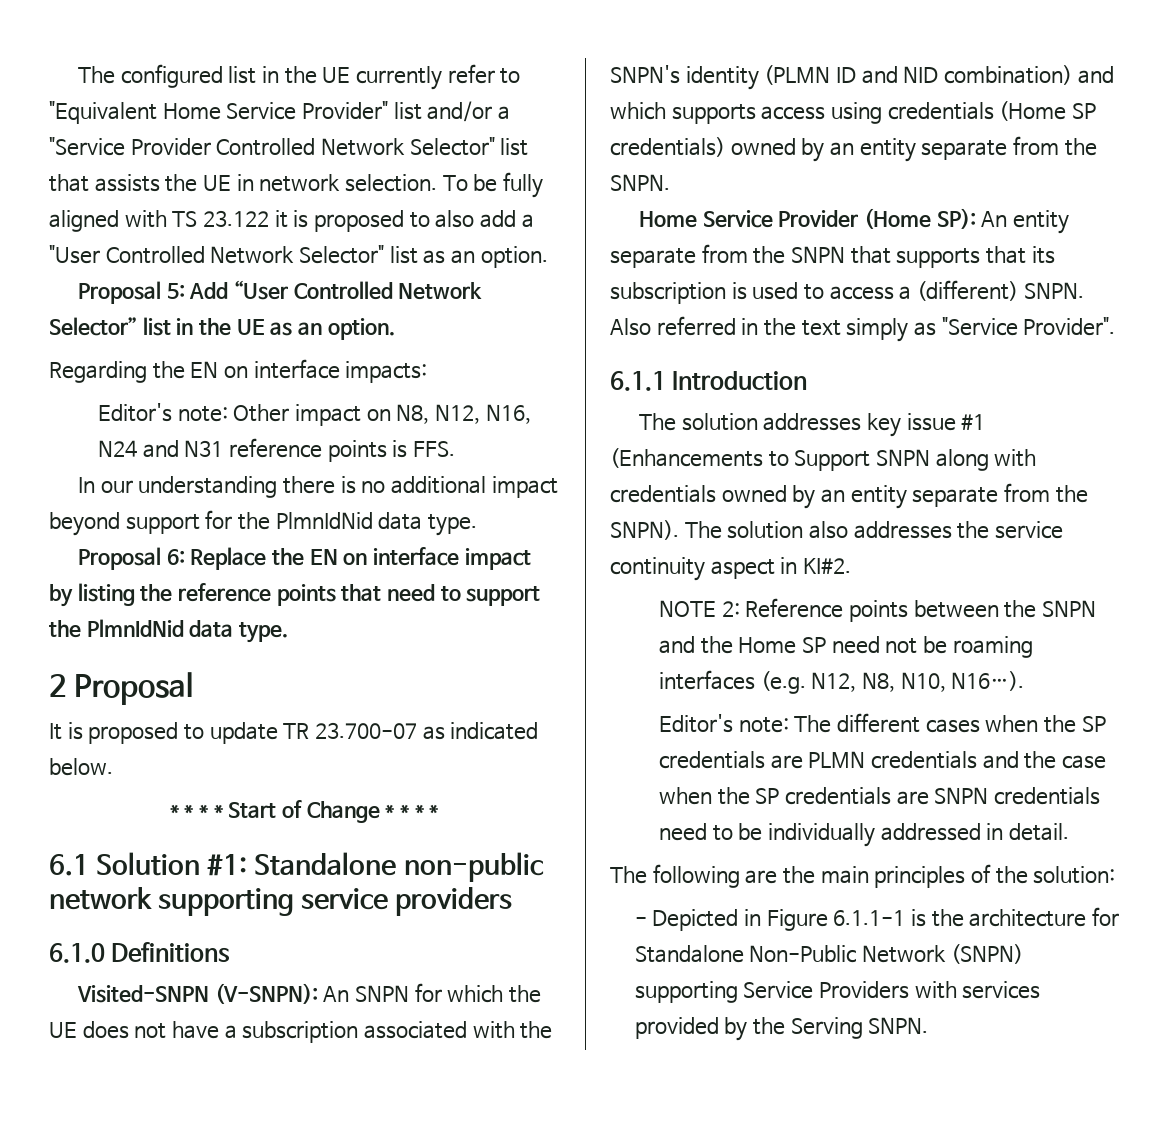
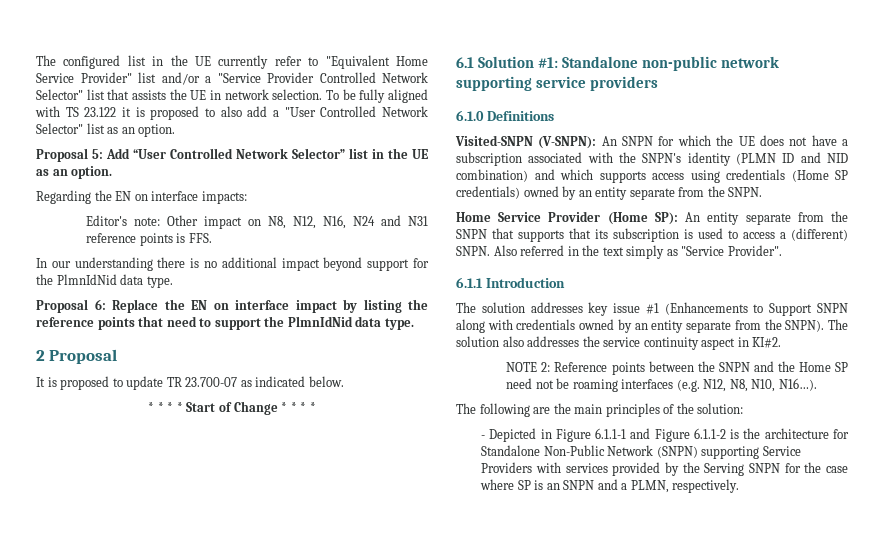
- Editor's note: The different cases when the SP credentials are PLMN credentials and the case when the SP credentials are SNPN credentials need to be individually addressed in detail.
- - Depicted in Figure 6.1.1-1 is the architecture for Standalone Non-Public Network (SNPN) supporting Service Providers with services provided by the Serving SNPN.
+ - Depicted in Figure 6.1.1-1 and Figure 6.1.1-2 is the architecture for Standalone Non-Public Network (SNPN) supporting Service Providers with services provided by the Serving SNPN for the case where SP is an SNPN and a PLMN, respectively.

